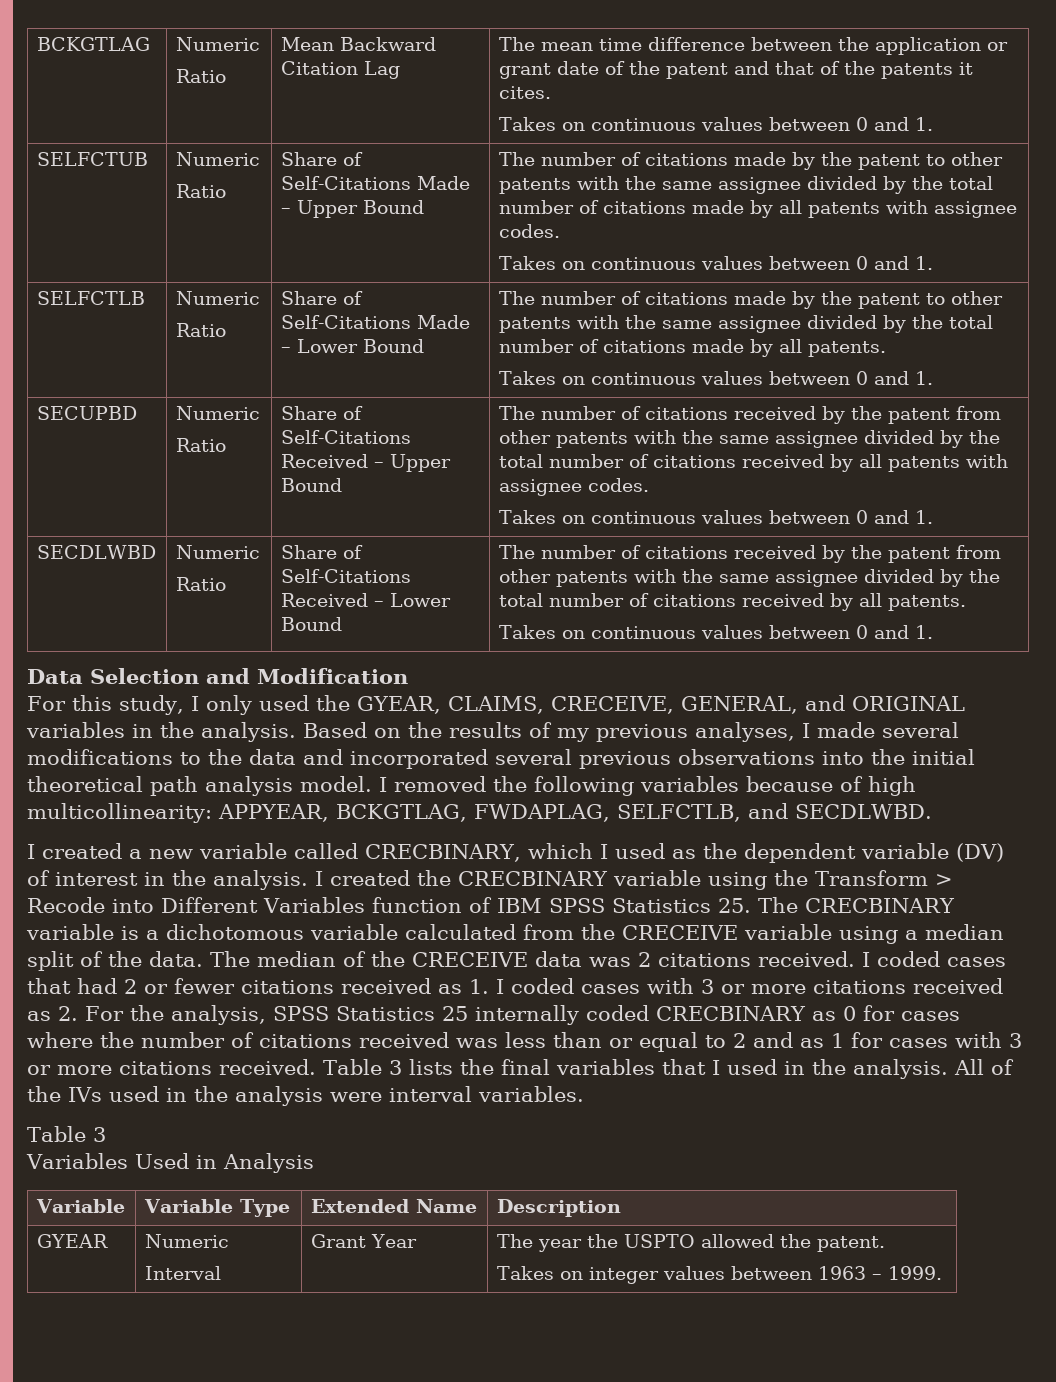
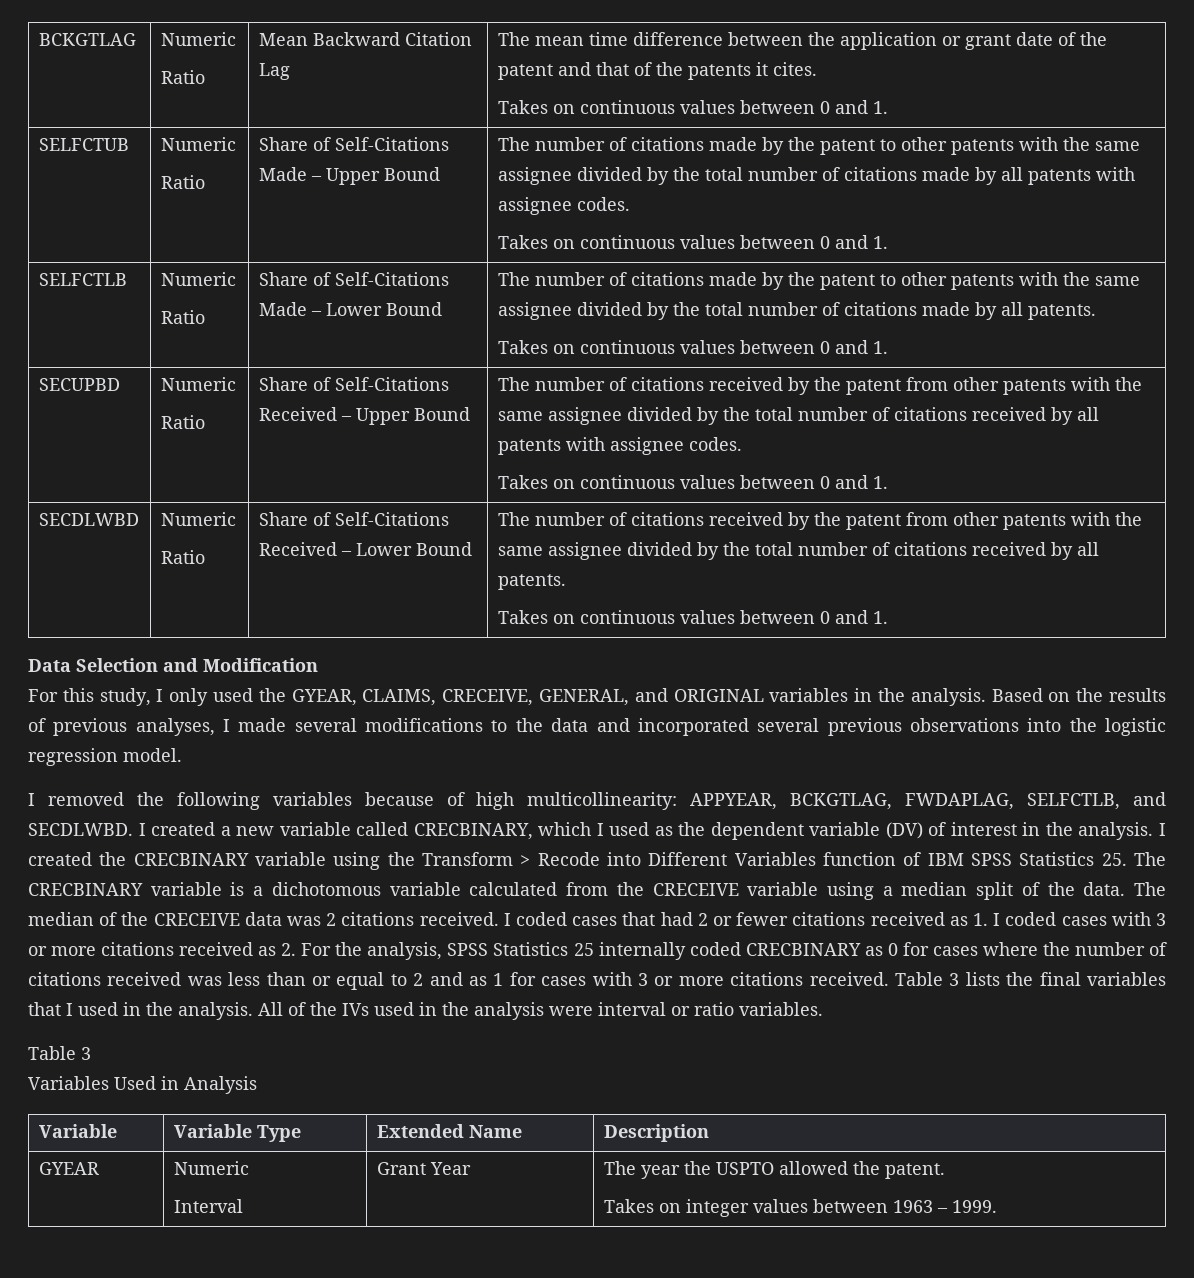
- Based on the results of my previous analyses, I made several modifications to the data and incorporated several previous observations into the initial theoretical path analysis model. I removed the following variables because of high multicollinearity: APPYEAR, BCKGTLAG, FWDAPLAG, SELFCTLB, and SECDLWBD.
- I created a new variable called CRECBINARY, which I used as the dependent variable (DV) of interest in the analysis.
+ Based on the results of previous analyses, I made several modifications to the data and incorporated several previous observations into the logistic regression model.
+ I removed the following variables because of high multicollinearity: APPYEAR, BCKGTLAG, FWDAPLAG, SELFCTLB, and SECDLWBD. I created a new variable called CRECBINARY, which I used as the dependent variable (DV) of interest in the analysis.
- All of the IVs used in the analysis were interval variables.
+ All of the IVs used in the analysis were interval or ratio variables.

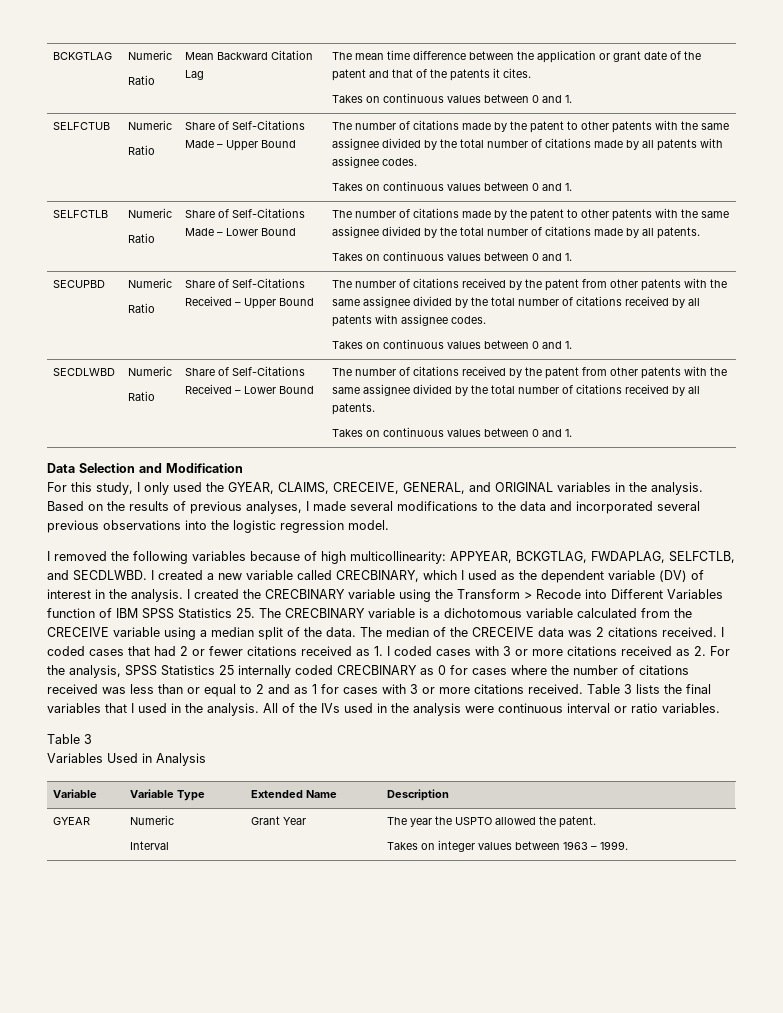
- All of the IVs used in the analysis were interval or ratio variables.
+ All of the IVs used in the analysis were continuous interval or ratio variables.

